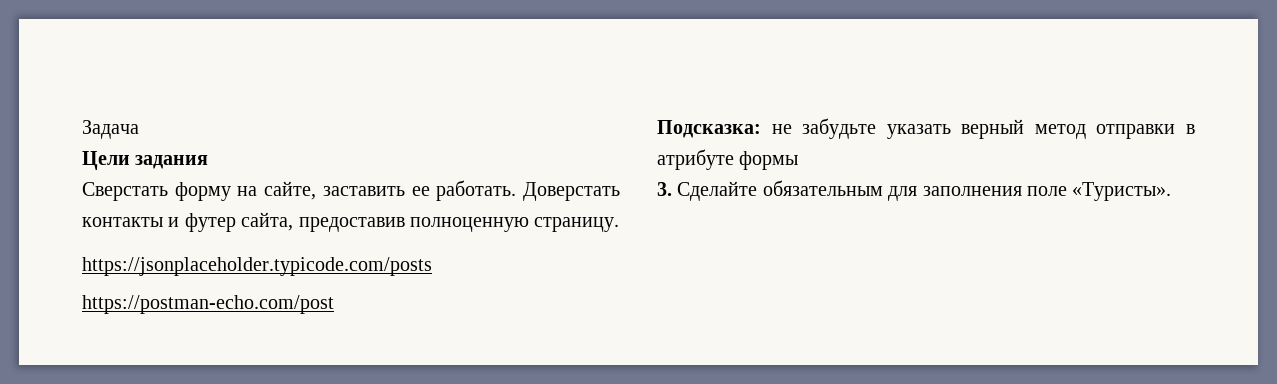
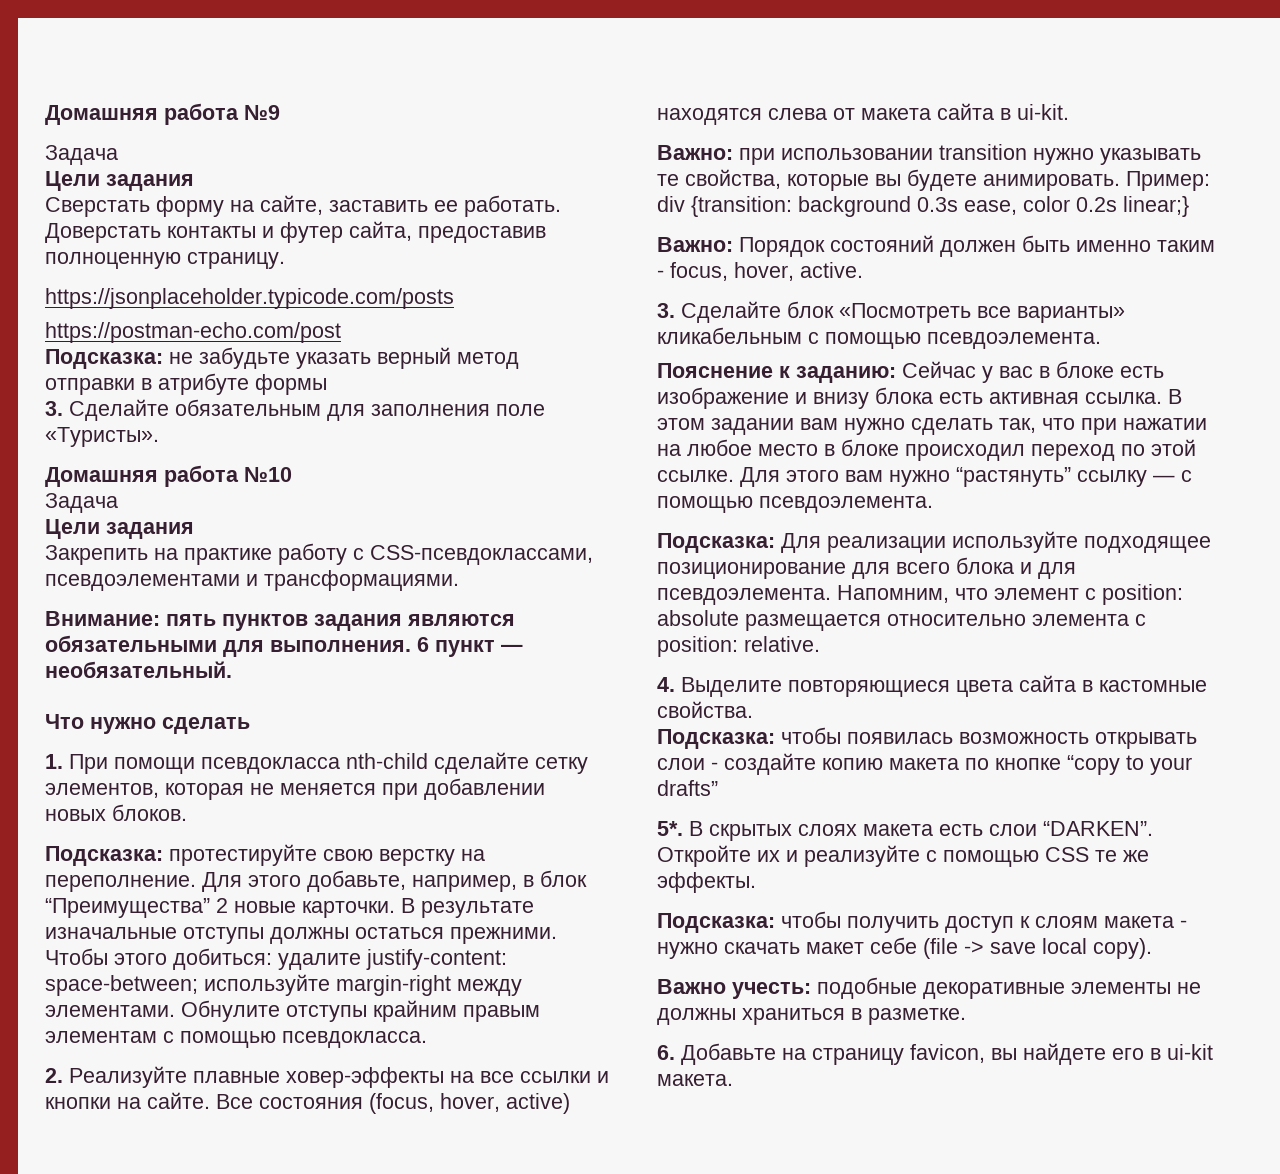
+ Домашняя работа №9
+ Домашняя работа №10
+ Задача
+ Цели задания
+ Закрепить на практике работу с CSS-псевдоклассами, псевдоэлементами и трансформациями.
+ Внимание: пять пунктов задания являются обязательными для выполнения. 6 пункт — необязательный.
+ Что нужно сделать
+ 1. При помощи псевдокласса nth-child сделайте сетку элементов, которая не меняется при добавлении новых блоков.
+ Подсказка: протестируйте свою верстку на переполнение. Для этого добавьте, например, в блок “Преимущества” 2 новые карточки. В результате изначальные отступы должны остаться прежними. Чтобы этого добиться: удалите justify-content: space-between; используйте margin-right между элементами. Обнулите отступы крайним правым элементам с помощью псевдокласса.
+ 2. Реализуйте плавные ховер-эффекты на все ссылки и кнопки на сайте. Все состояния (focus, hover, active) находятся слева от макета сайта в ui-kit.
+ Важно: при использовании transition нужно указывать те свойства, которые вы будете анимировать. Пример: div {transition: background 0.3s ease, color 0.2s linear;}
+ Важно: Порядок состояний должен быть именно таким - focus, hover, active.
+ 3. Сделайте блок «Посмотреть все варианты» кликабельным с помощью псевдоэлемента.
+ Пояснение к заданию: Сейчас у вас в блоке есть изображение и внизу блока есть активная ссылка. В этом задании вам нужно сделать так, что при нажатии на любое место в блоке происходил переход по этой ссылке. Для этого вам нужно “растянуть” ссылку — с помощью псевдоэлемента.
+ Подсказка: Для реализации используйте подходящее позиционирование для всего блока и для псевдоэлемента. Напомним, что элемент с position: absolute размещается относительно элемента с position: relative.
+ 4. Выделите повторяющиеся цвета сайта в кастомные свойства.
+ Подсказка: чтобы появилась возможность открывать слои - создайте копию макета по кнопке “copy to your drafts”
+ 5*. В скрытых слоях макета есть слои “DARKEN”. Откройте их и реализуйте с помощью CSS те же эффекты.
+ Подсказка: чтобы получить доступ к слоям макета - нужно скачать макет себе (file -> save local copy).
+ Важно учесть: подобные декоративные элементы не должны храниться в разметке.
+ 6. Добавьте на страницу favicon, вы найдете его в ui-kit макета.

